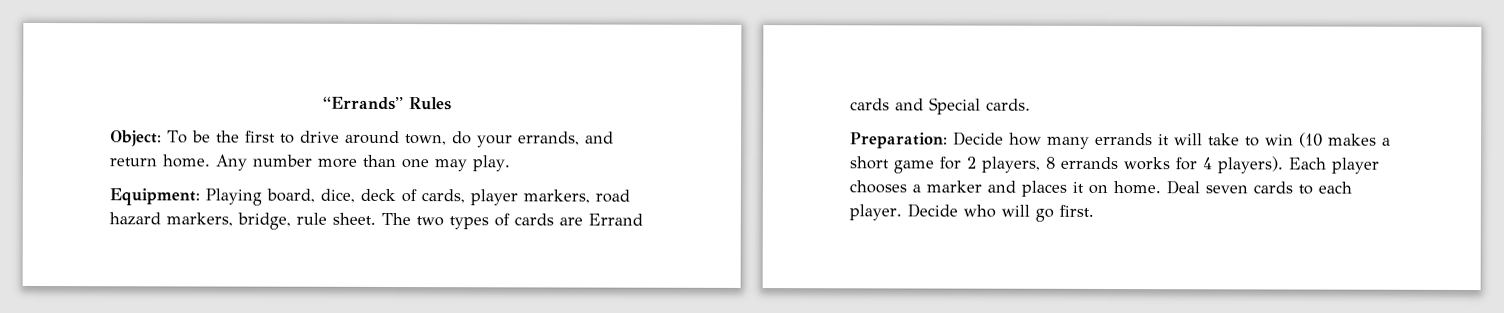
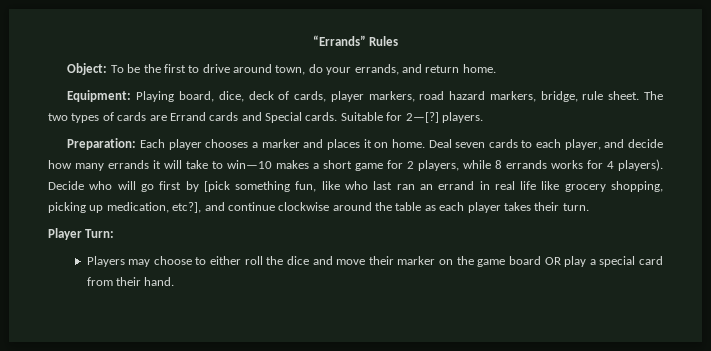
- Any number more than one may play.
- The two types of cards are Errand cards and Special cards.
- Preparation: Decide how many errands it will take to win (10 makes a short game for 2 players, 8 errands works for 4 players). Each player chooses a marker and places it on home.
+ The two types of cards are Errand cards and Special cards. Suitable for 2—[?] players.
+ Preparation: Each player chooses a marker and places it on home.
- Deal seven cards to each player. Decide who will go first.
+ Deal seven cards to each player, and decide how many errands it will take to win—10 makes a short game for 2 players, while 8 errands works for 4 players). Decide who will go first by [pick something fun, like who last ran an errand in real life like grocery shopping, picking up medication, etc?], and continue clockwise around the table as each player takes their turn.
+ Player Turn:
+ Players may choose to either roll the dice and move their marker on the game board OR play a special card from their hand.

